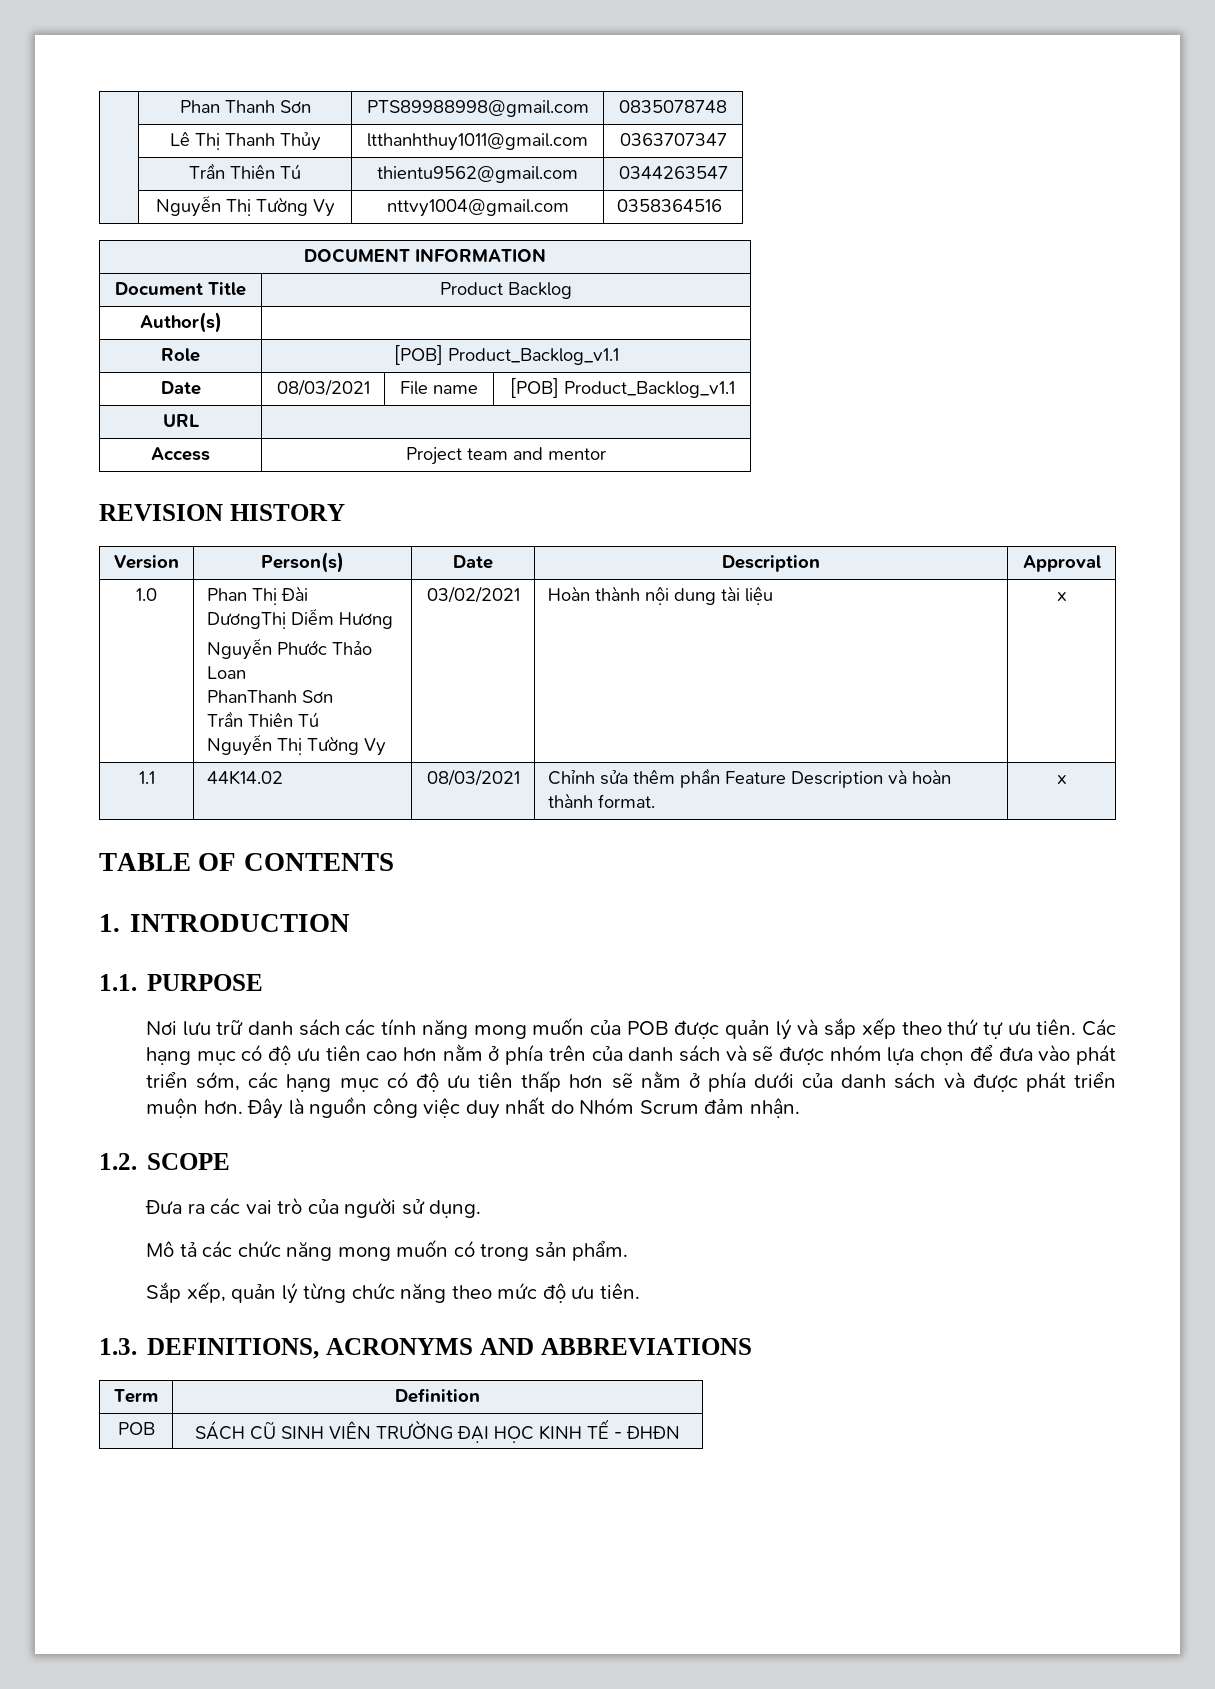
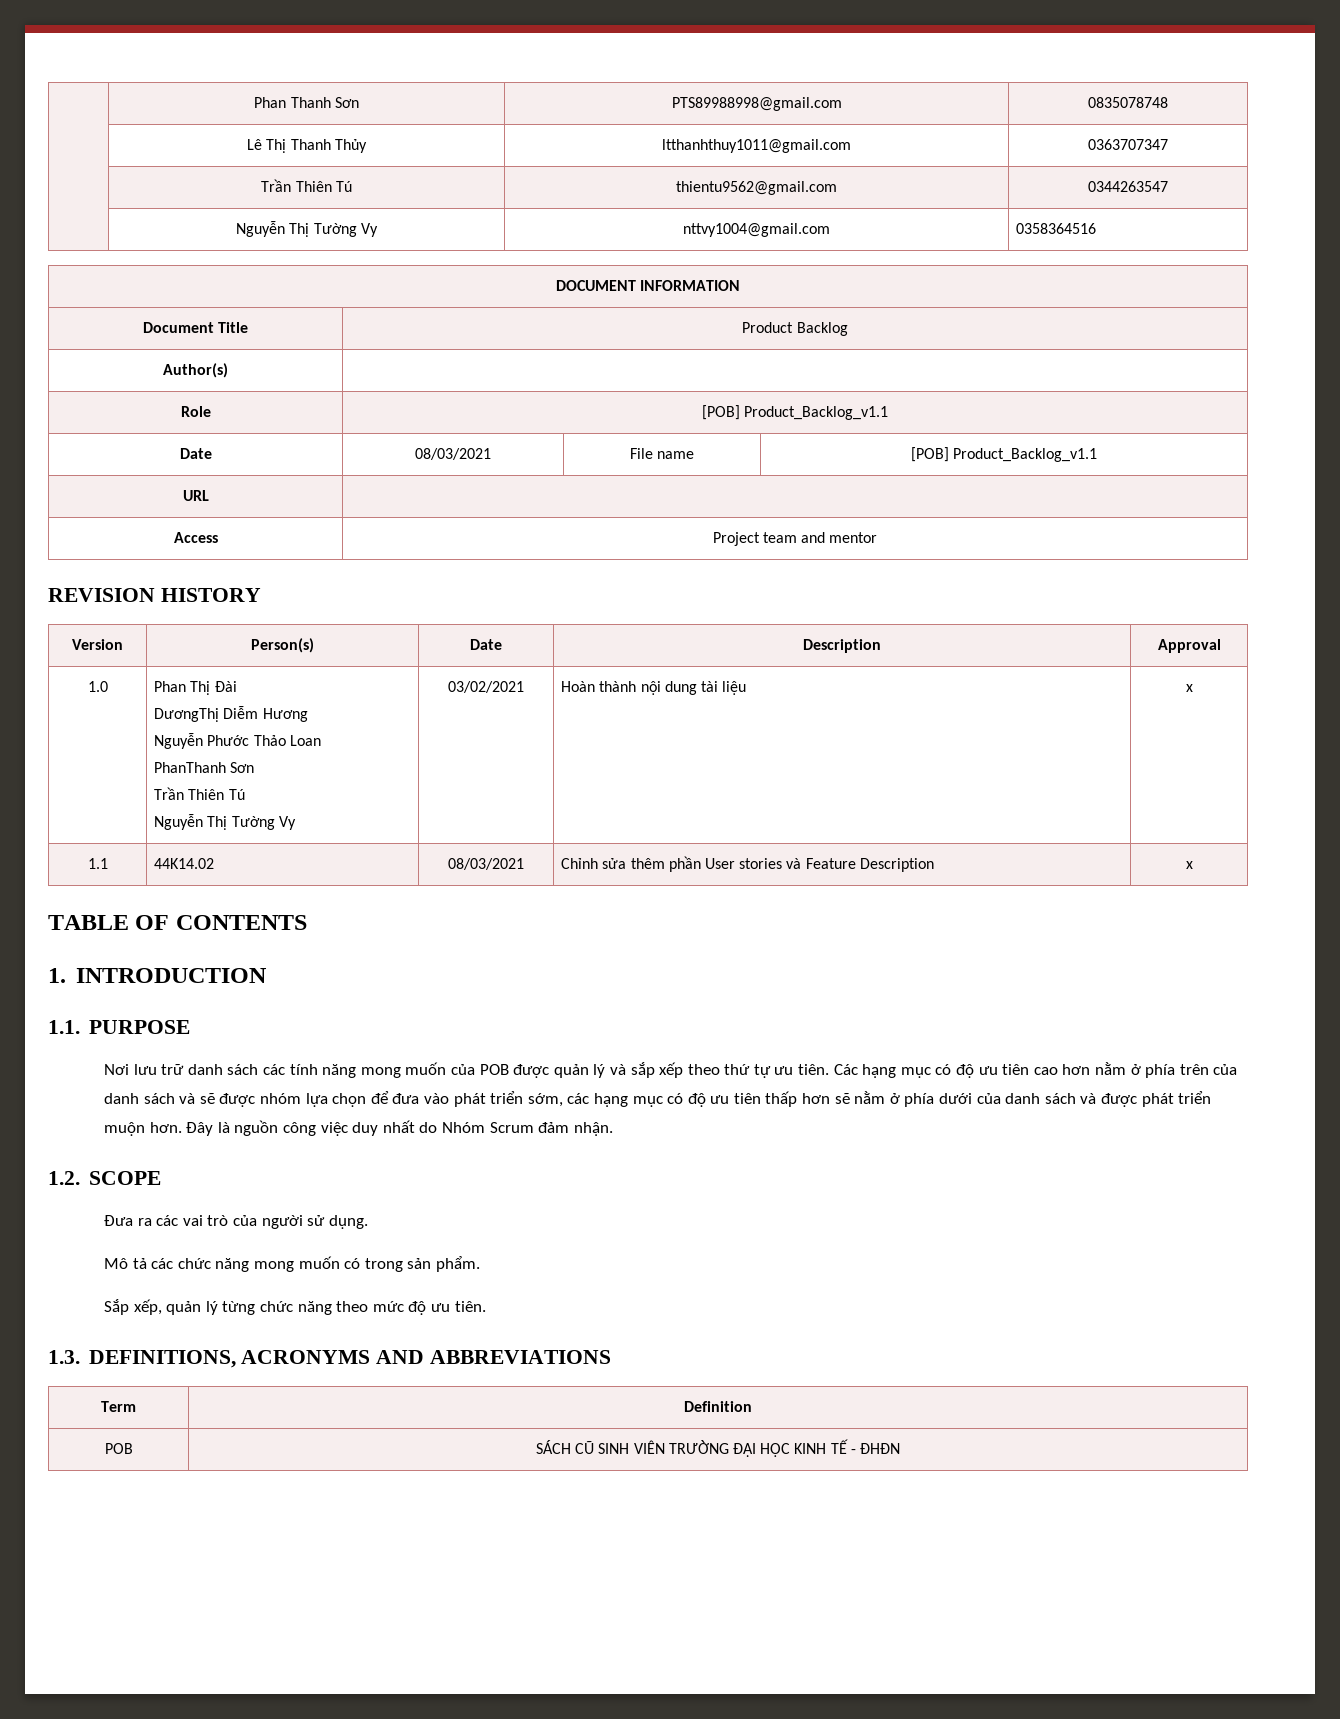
- 1.1 | 44K14.02 | 08/03/2021 | Chỉnh sửa thêm phần Feature Description và hoàn thành format. | x
+ 1.1 | 44K14.02 | 08/03/2021 | Chỉnh sửa thêm phần User stories và Feature Description | x

